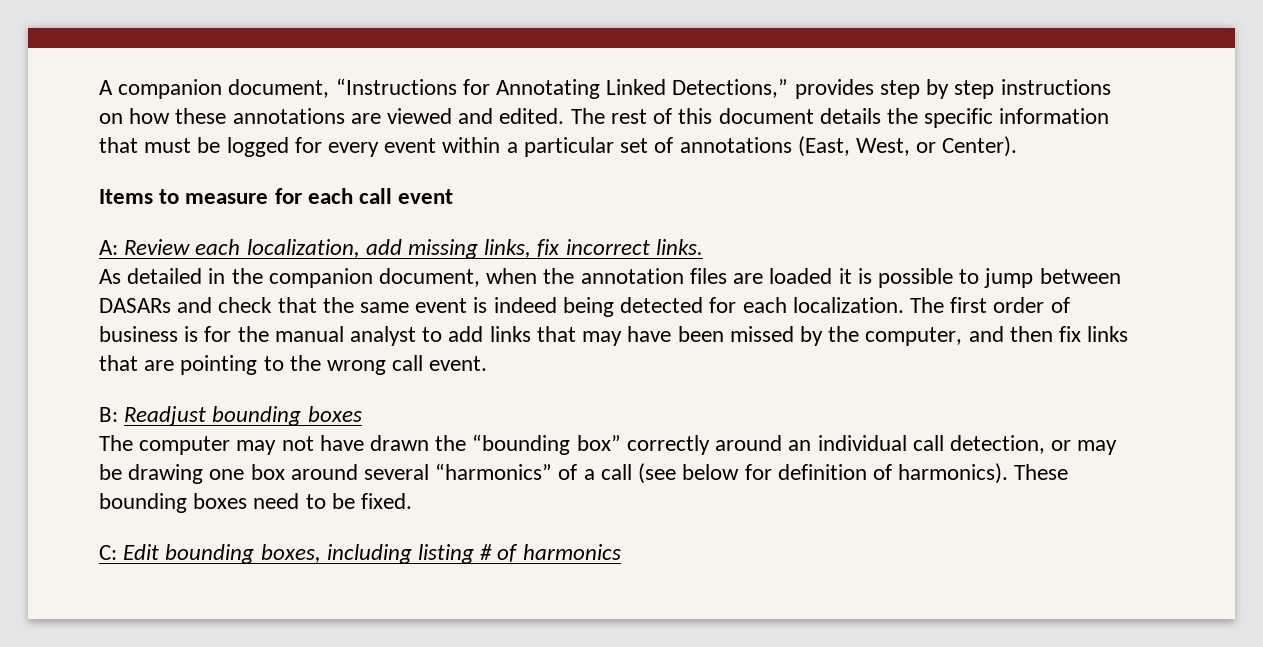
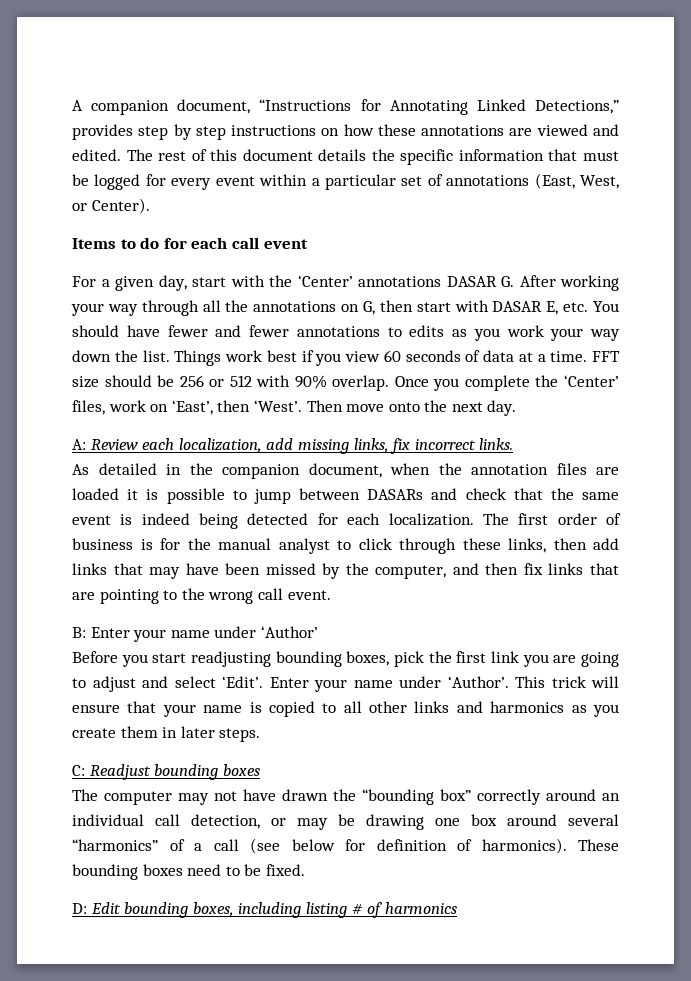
- Items to measure for each call event
+ Items to do for each call event
+ For a given day, start with the ‘Center’ annotations DASAR G. After working your way through all the annotations on G, then start with DASAR E, etc. You should have fewer and fewer annotations to edits as you work your way down the list. Things work best if you view 60 seconds of data at a time. FFT size should be 256 or 512 with 90% overlap. Once you complete the ‘Center’ files, work on ‘East’, then ‘West’. Then move onto the next day.
- The first order of business is for the manual analyst to add links that may have been missed by the computer, and then fix links that are pointing to the wrong call event.
+ The first order of business is for the manual analyst to click through these links, then add links that may have been missed by the computer, and then fix links that are pointing to the wrong call event.
- B: Readjust bounding boxes
+ B: Enter your name under ‘Author’
+ Before you start readjusting bounding boxes, pick the first link you are going to adjust and select ‘Edit’. Enter your name under ‘Author’. This trick will ensure that your name is copied to all other links and harmonics as you create them in later steps.
+ C: Readjust bounding boxes
- C: Edit bounding boxes, including listing # of harmonics
+ D: Edit bounding boxes, including listing # of harmonics

